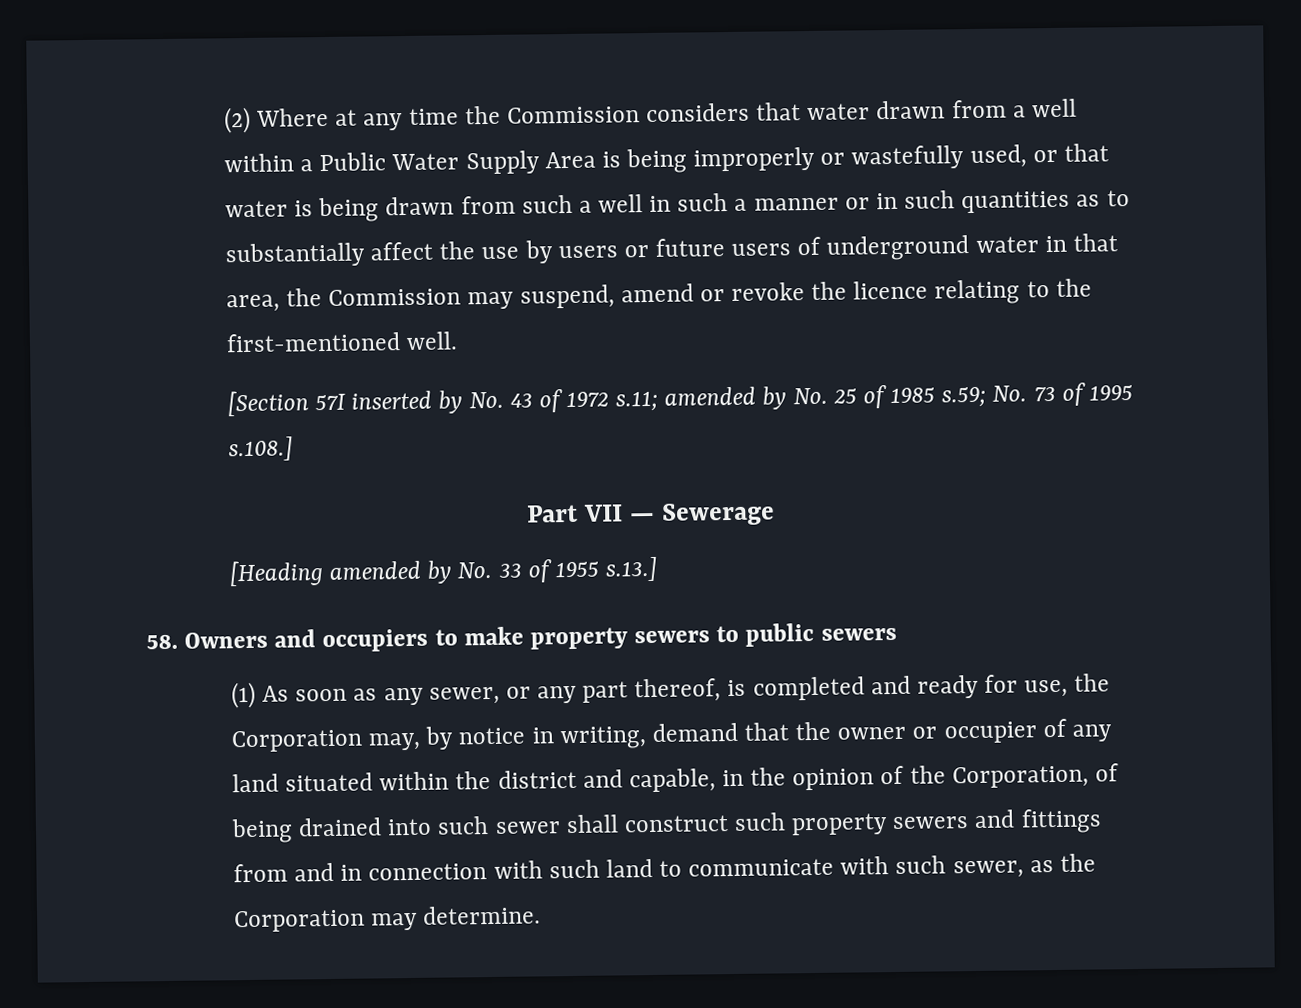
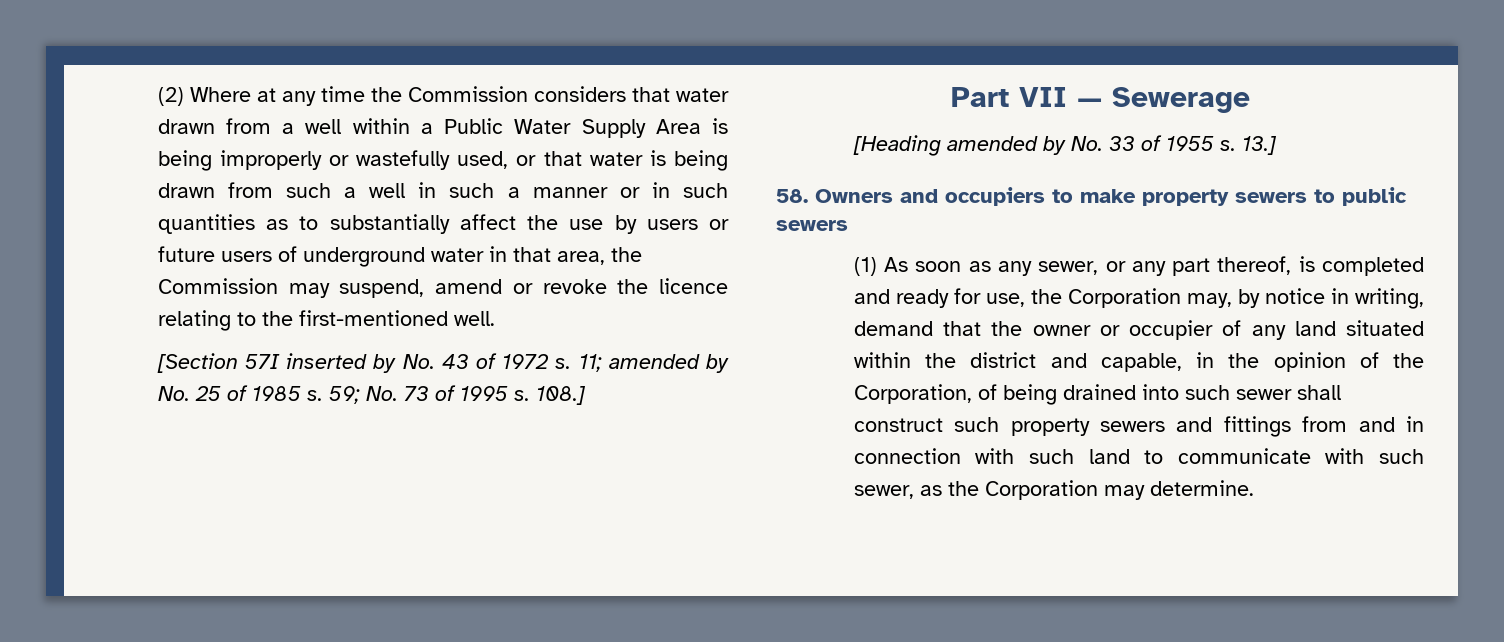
- [Section 57I inserted by No. 43 of 1972 s.11; amended by No. 25 of 1985 s.59; No. 73 of 1995 s.108.]
+ [Section 57I inserted by No. 43 of 1972 s. 11; amended by No. 25 of 1985 s. 59; No. 73 of 1995 s. 108.]
- [Heading amended by No. 33 of 1955 s.13.]
+ [Heading amended by No. 33 of 1955 s. 13.]

